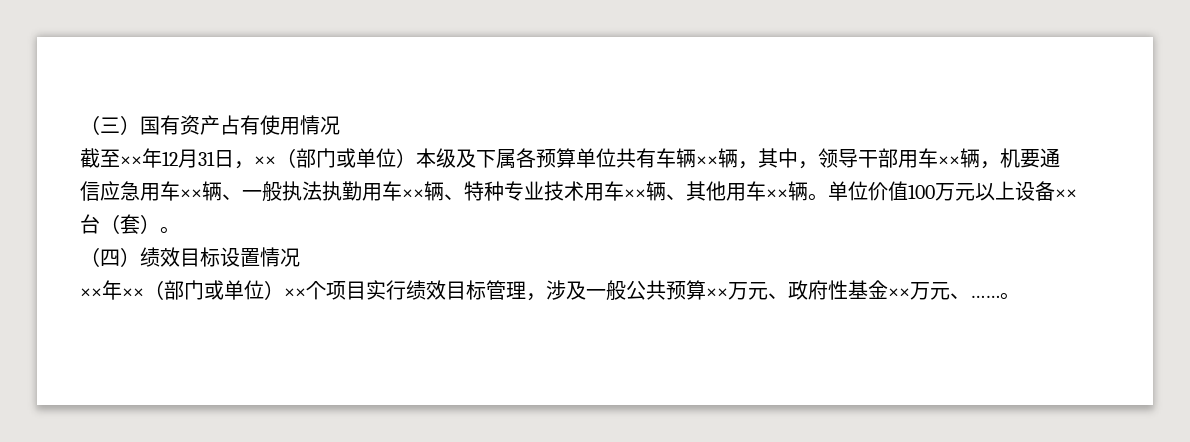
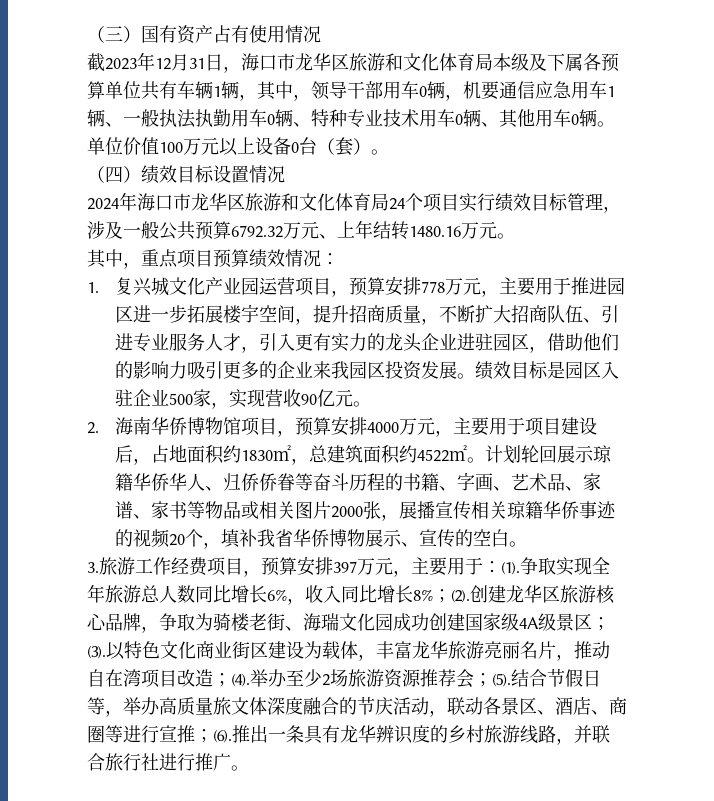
- 截至××年12月31日，××（部门或单位）本级及下属各预算单位共有车辆××辆，其中，领导干部用车××辆，机要通信应急用车××辆、一般执法执勤用车××辆、特种专业技术用车××辆、其他用车××辆。
+ 截2023年12月31日，海口市龙华区旅游和文化体育局本级及下属各预算单位共有车辆1辆，其中，领导干部用车0辆，机要通信应急用车1辆、一般执法执勤用车0辆、特种专业技术用车0辆、其他用车0辆。
- 单位价值100万元以上设备××台（套）。
+ 单位价值100万元以上设备0台（套）。
- ××年××（部门或单位）××个项目实行绩效目标管理，涉及一般公共预算××万元、政府性基金××万元、……。
+ 2024年海口市龙华区旅游和文化体育局24个项目实行绩效目标管理，涉及一般公共预算6792.32万元、上年结转1480.16万元。
+ 其中，重点项目预算绩效情况：
+ 1.复兴城文化产业园运营项目，预算安排778万元，主要用于推进园区进一步拓展楼宇空间，提升招商质量，不断扩大招商队伍、引进专业服务人才，引入更有实力的龙头企业进驻园区，借助他们的影响力吸引更多的企业来我园区投资发展。绩效目标是园区入驻企业500家，实现营收90亿元。
+ 2.海南华侨博物馆项目，预算安排4000万元，主要用于项目建设后，占地面积约1830㎡，总建筑面积约4522㎡。计划轮回展示琼籍华侨华人、归侨侨眷等奋斗历程的书籍、字画、艺术品、家谱、家书等物品或相关图片2000张，展播宣传相关琼籍华侨事迹的视频20个，填补我省华侨博物展示、宣传的空白。
+ 3.旅游工作经费项目，预算安排397万元，主要用于：⑴.争取实现全年旅游总人数同比增长6%，收入同比增长8%；⑵.创建龙华区旅游核心品牌，争取为骑楼老街、海瑞文化园成功创建国家级4A级景区；⑶.以特色文化商业街区建设为载体，丰富龙华旅游亮丽名片，推动自在湾项目改造；⑷.举办至少2场旅游资源推荐会；⑸.结合节假日等，举办高质量旅文体深度融合的节庆活动，联动各景区、酒店、商圈等进行宣推；⑹.推出一条具有龙华辨识度的乡村旅游线路，并联合旅行社进行推广。

